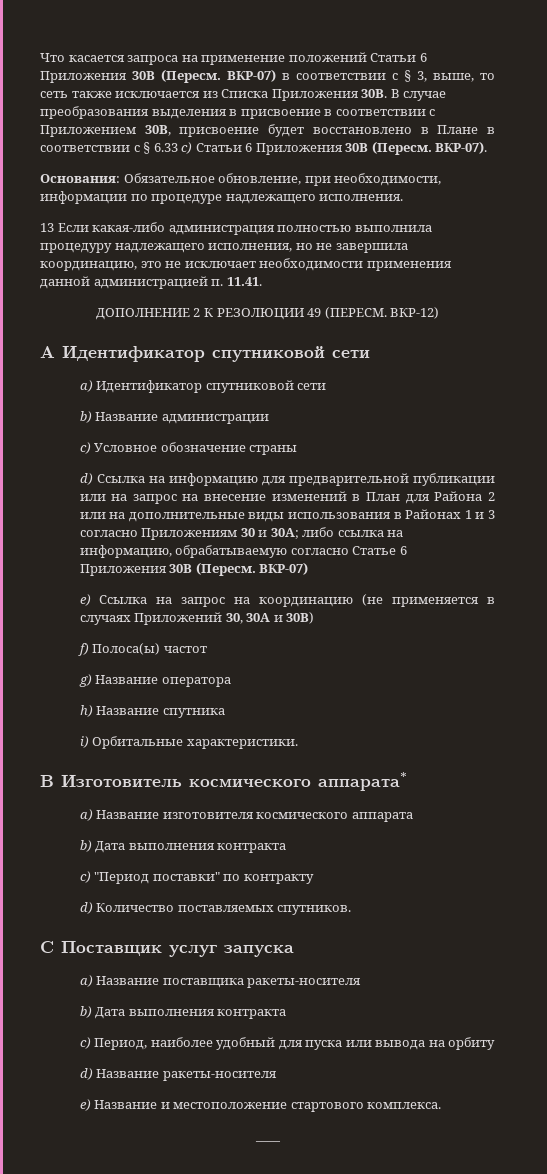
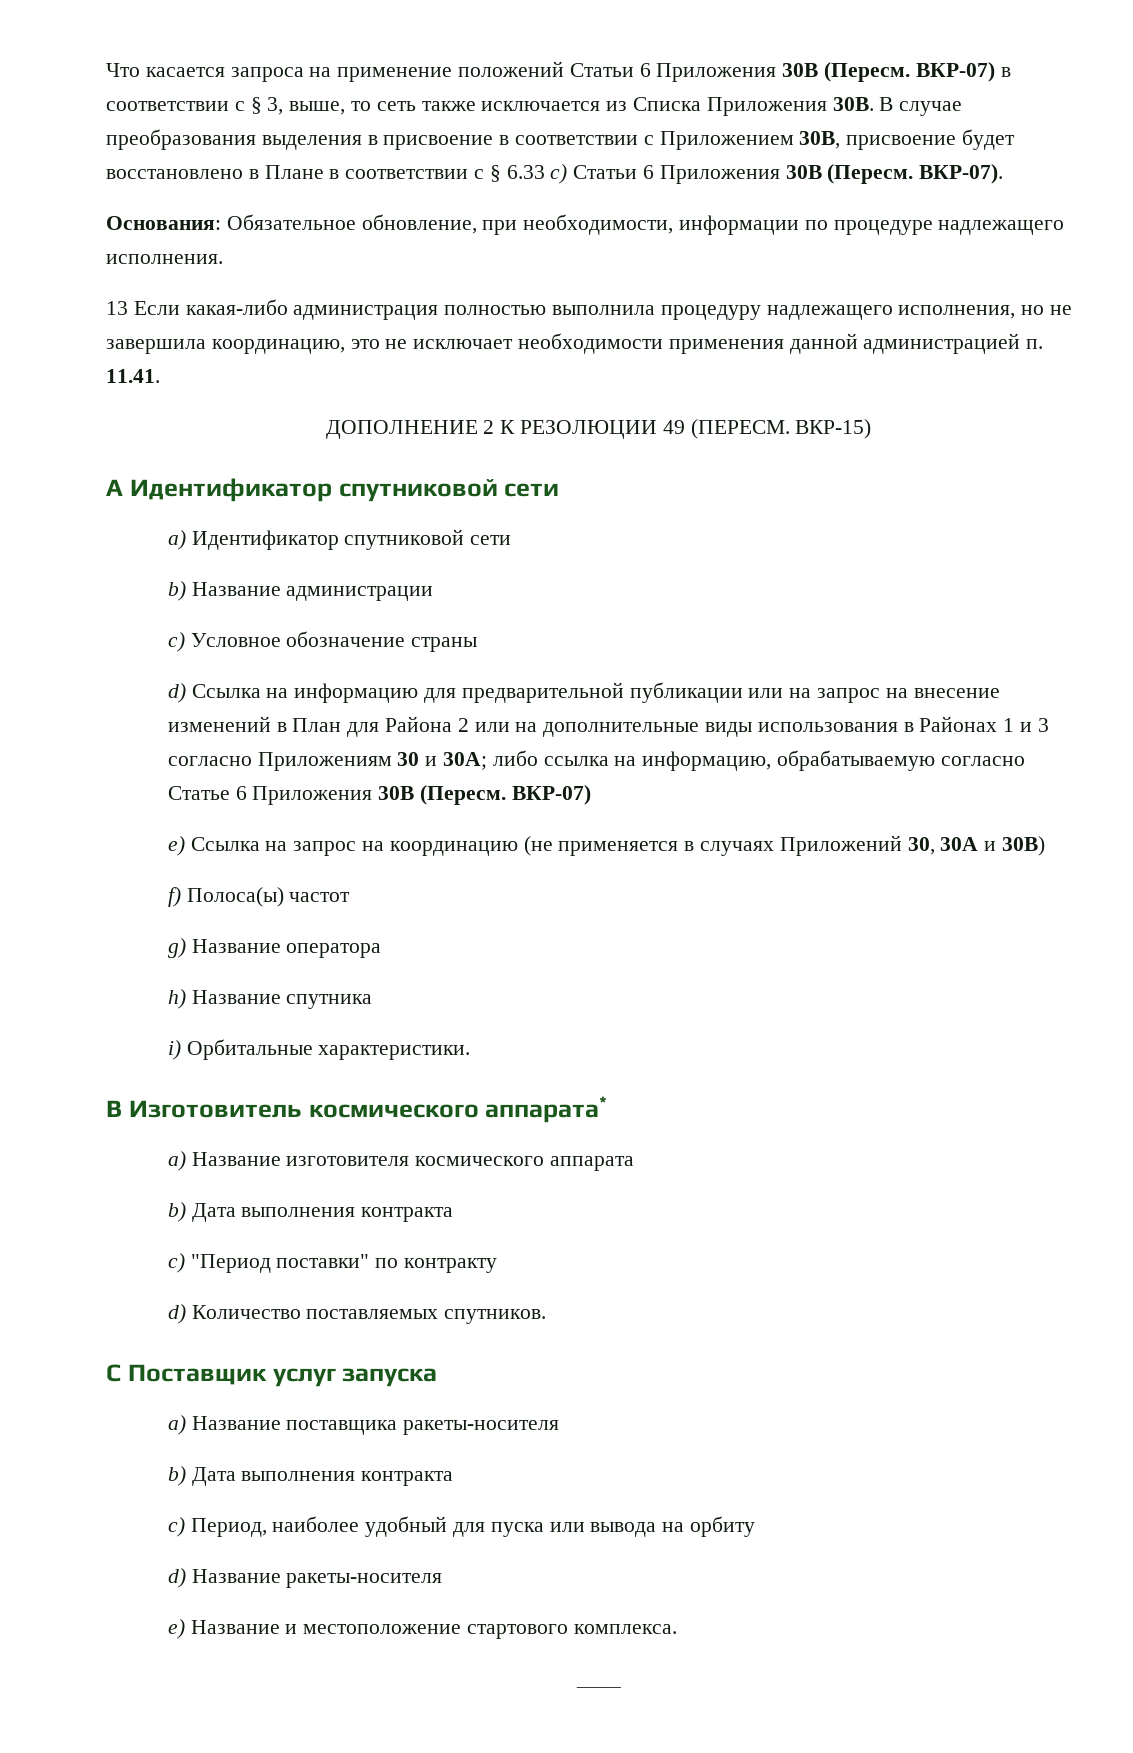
- BКP-12)
+ BКP-15)

